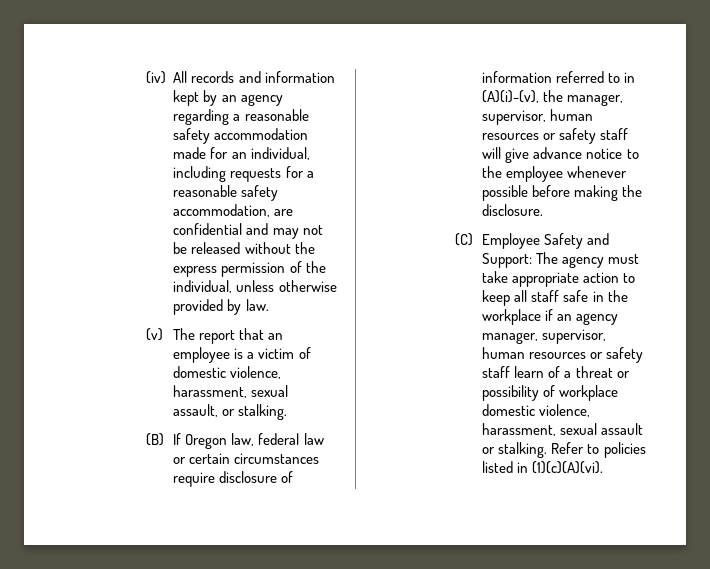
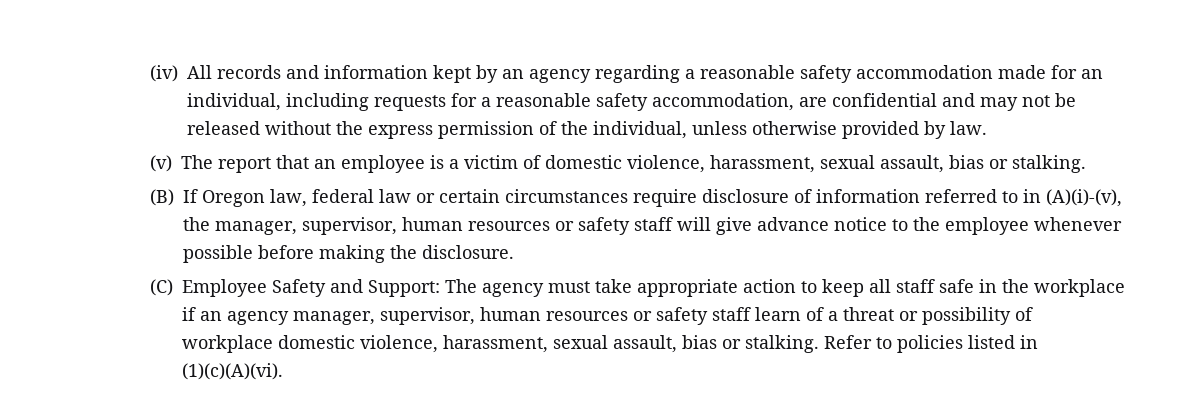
- (v) The report that an employee is a victim of domestic violence, harassment, sexual assault, or stalking.
+ (v) The report that an employee is a victim of domestic violence, harassment, sexual assault, bias or stalking.
- (C) Employee Safety and Support: The agency must take appropriate action to keep all staff safe in the workplace if an agency manager, supervisor, human resources or safety staff learn of a threat or possibility of workplace domestic violence, harassment, sexual assault or stalking.
+ (C) Employee Safety and Support: The agency must take appropriate action to keep all staff safe in the workplace if an agency manager, supervisor, human resources or safety staff learn of a threat or possibility of workplace domestic violence, harassment, sexual assault, bias or stalking.

